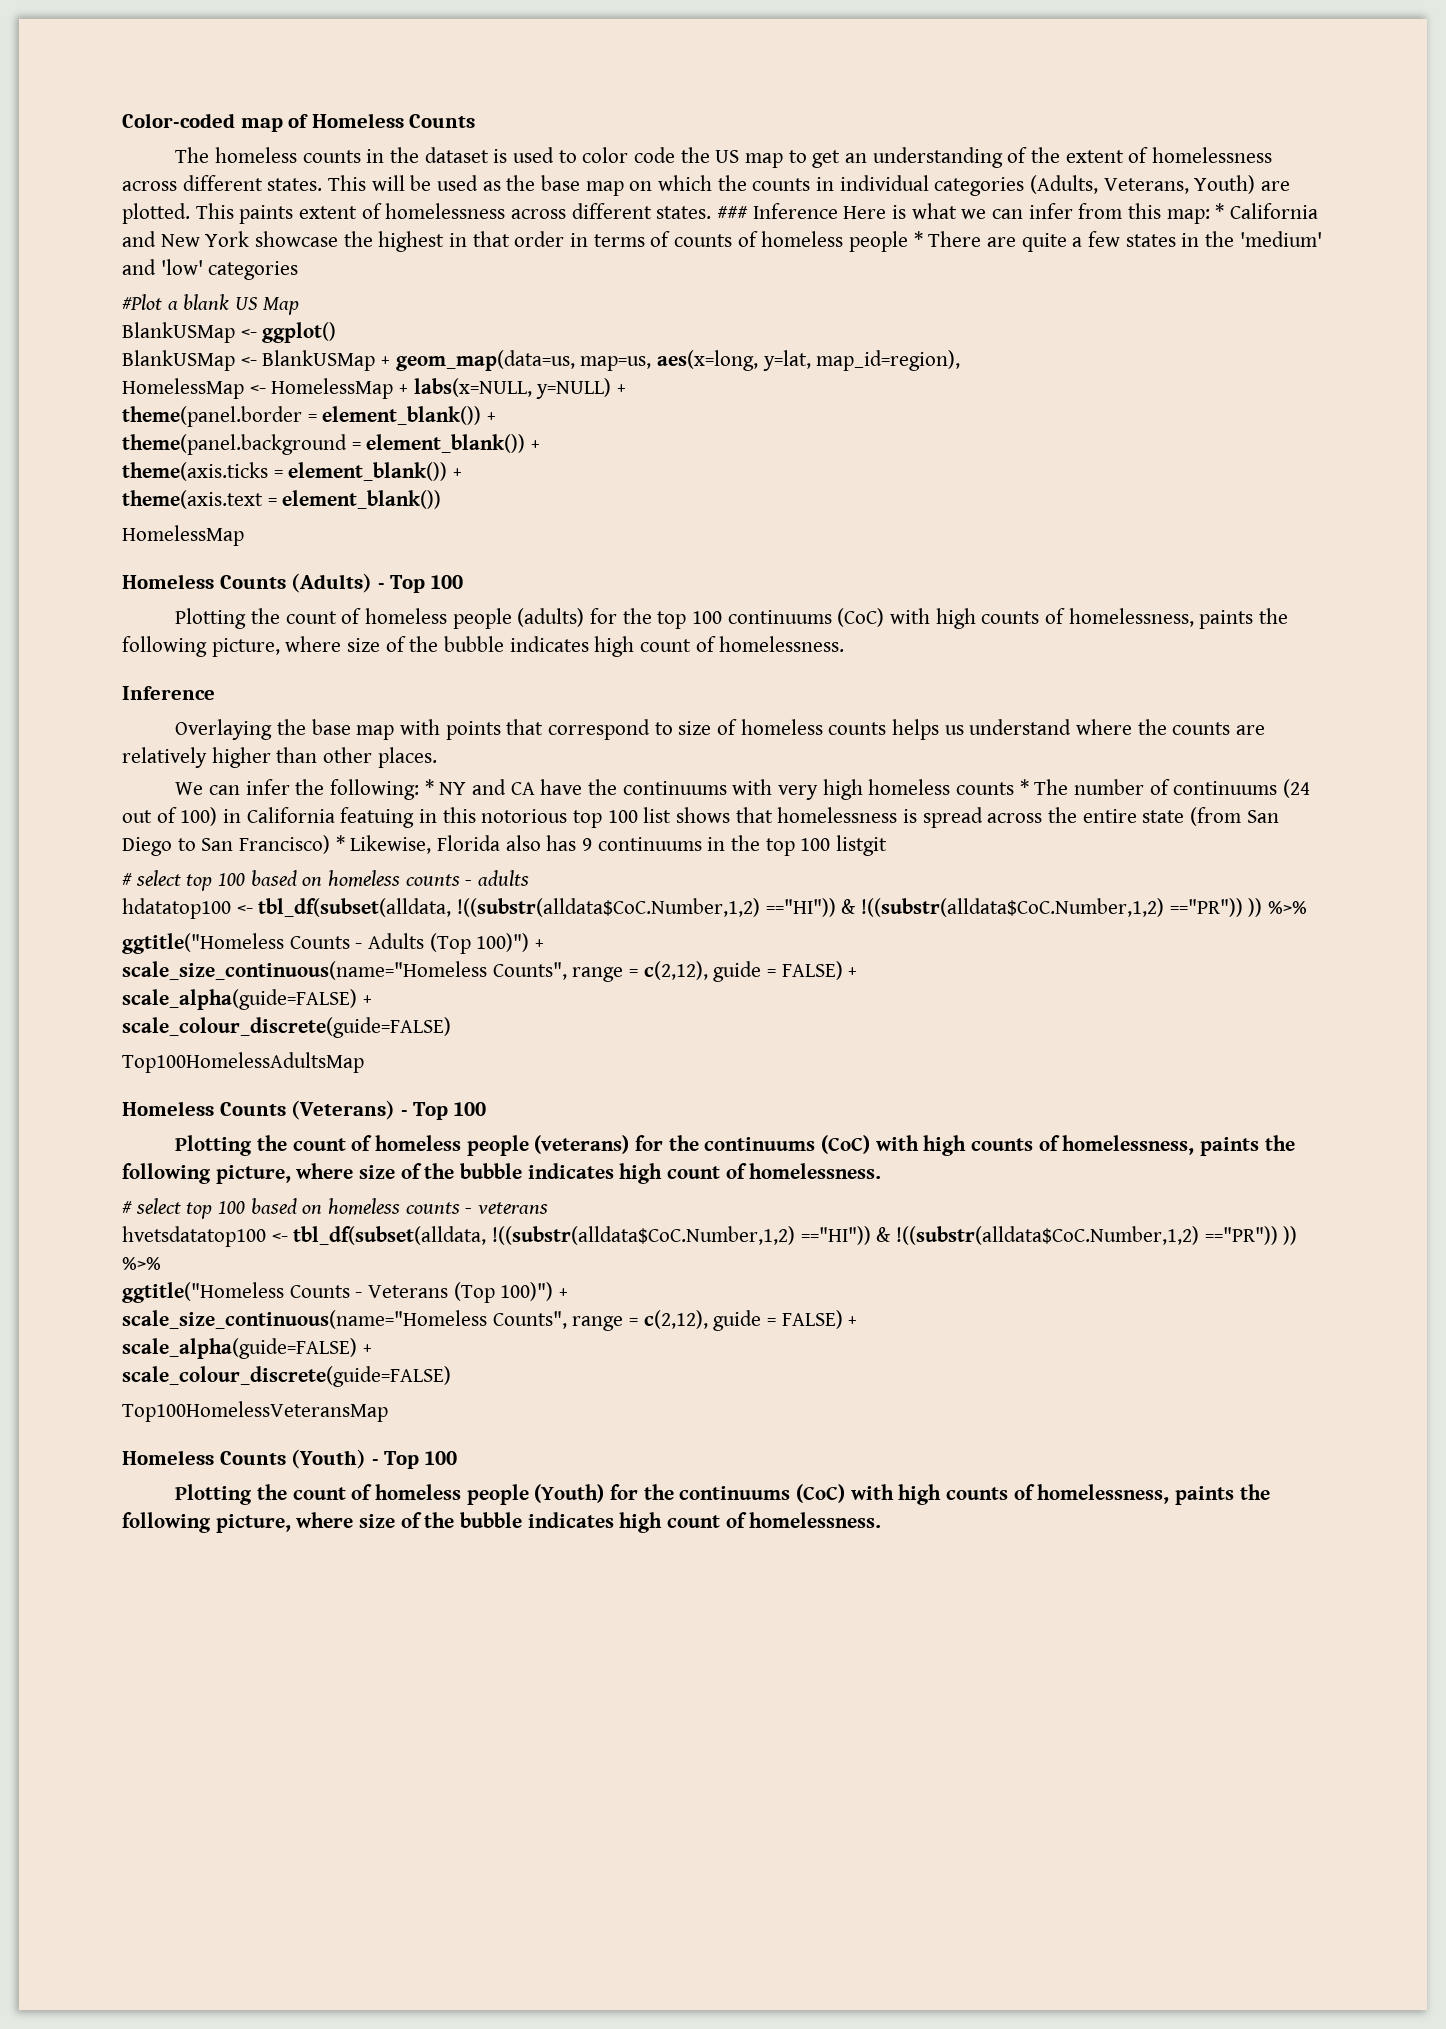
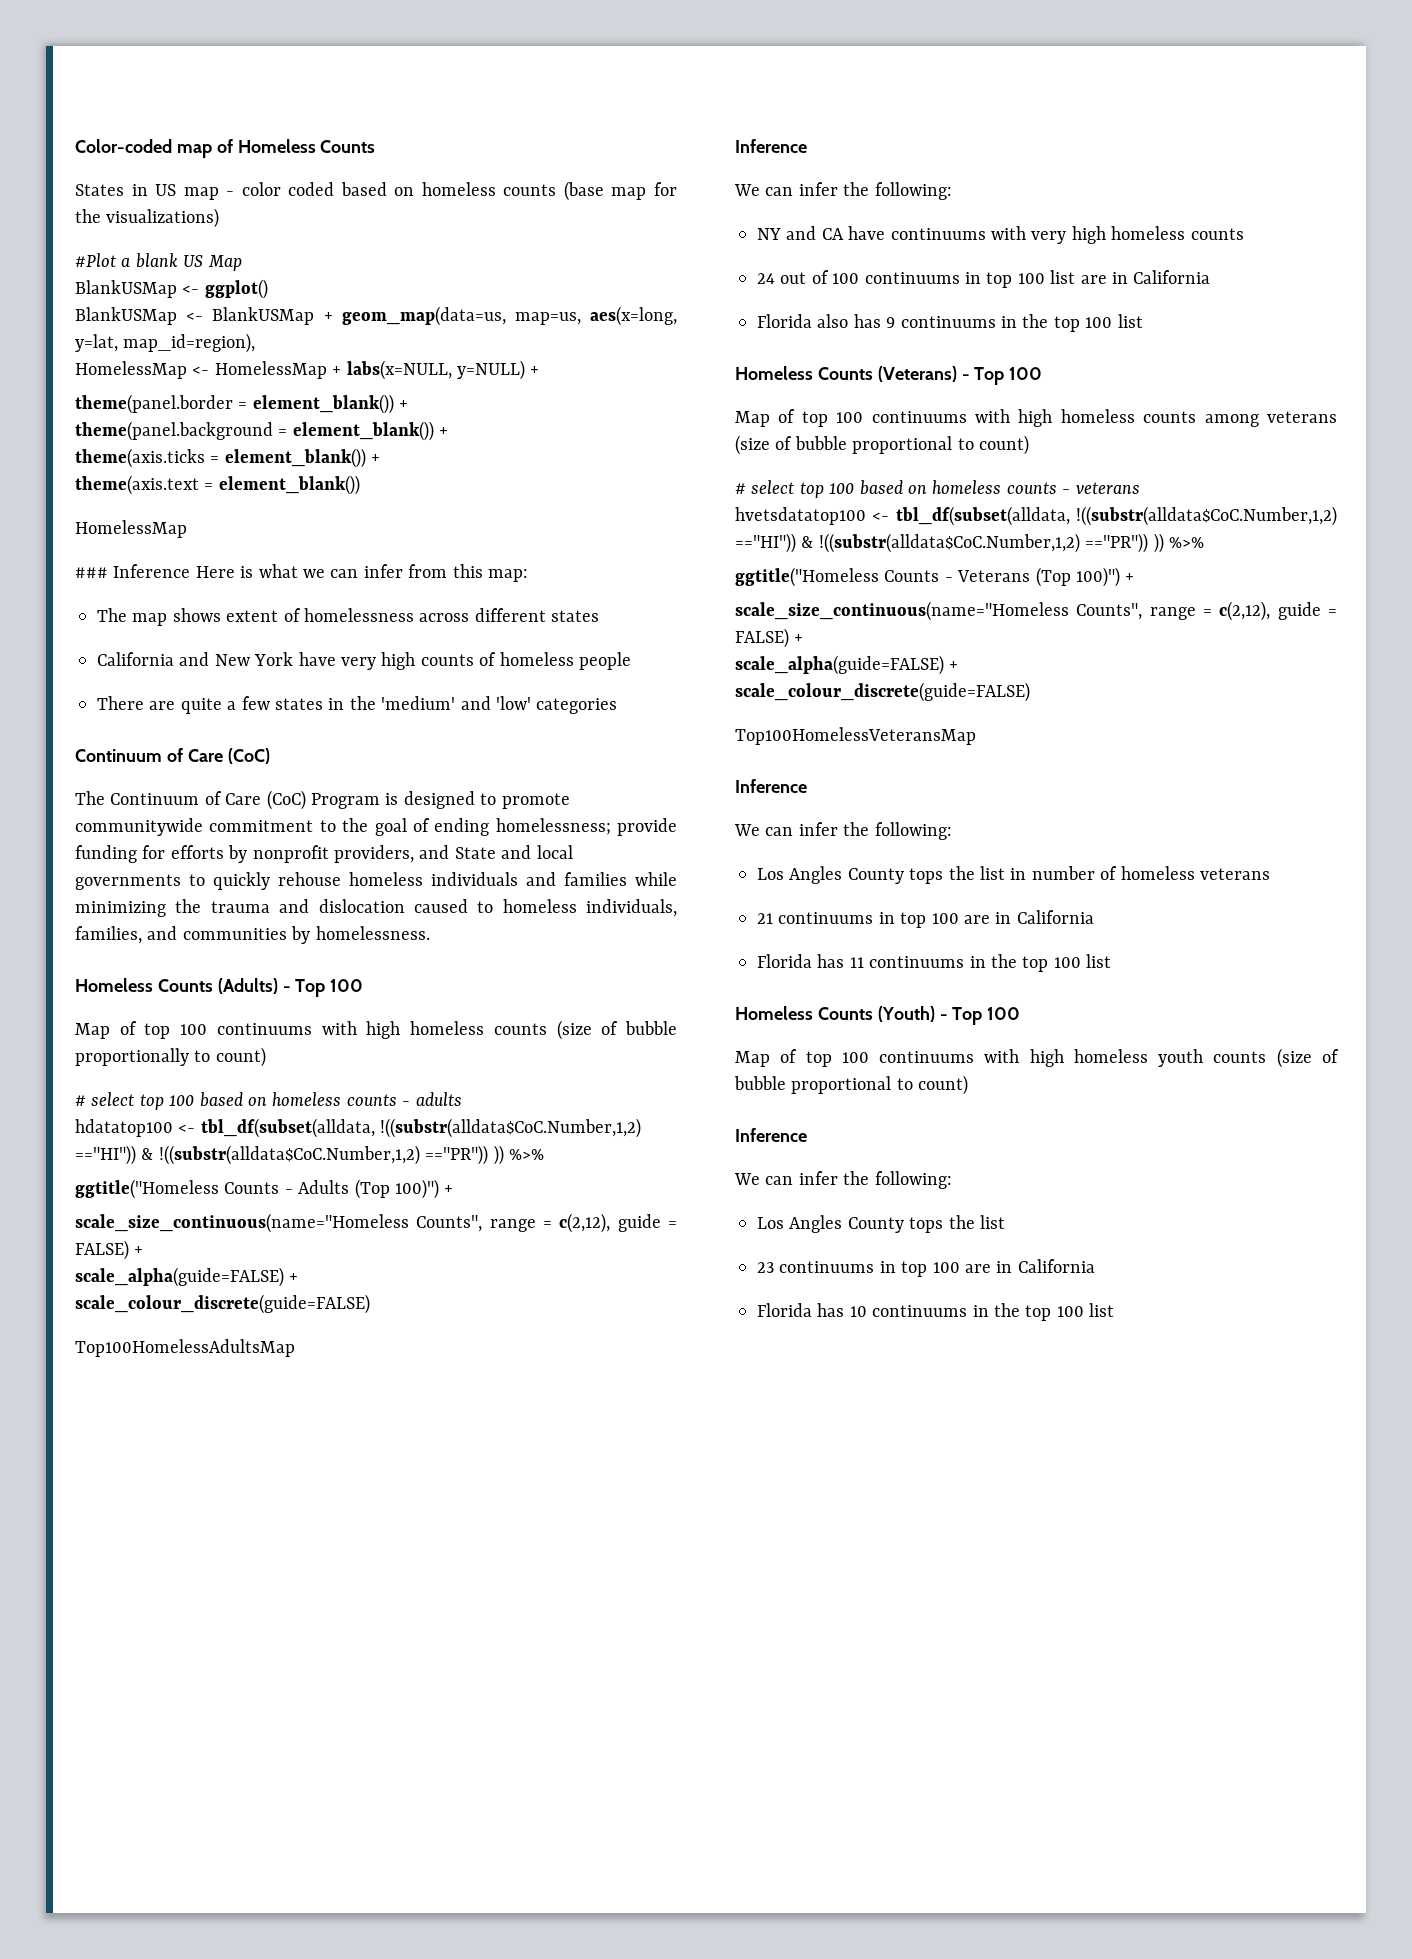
- The homeless counts in the dataset is used to color code the US map to get an understanding of the extent of homelessness across different states. This will be used as the base map on which the counts in individual categories (Adults, Veterans, Youth) are plotted. This paints extent of homelessness across different states. ### Inference Here is what we can infer from this map: * California and New York showcase the highest in that order in terms of counts of homeless people * There are quite a few states in the 'medium' and 'low' categories
+ States in US map - color coded based on homeless counts (base map for the visualizations)
+ ### Inference Here is what we can infer from this map:
+ The map shows extent of homelessness across different states
+ California and New York have very high counts of homeless people
+ There are quite a few states in the 'medium' and 'low' categories
+ Continuum of Care (CoC)
+ The Continuum of Care (CoC) Program is designed to promote communitywide commitment to the goal of ending homelessness; provide funding for efforts by nonprofit providers, and State and local governments to quickly rehouse homeless individuals and families while minimizing the trauma and dislocation caused to homeless individuals, families, and communities by homelessness.
- Plotting the count of homeless people (adults) for the top 100 continuums (CoC) with high counts of homelessness, paints the following picture, where size of the bubble indicates high count of homelessness.
- Inference
- Overlaying the base map with points that correspond to size of homeless counts helps us understand where the counts are relatively higher than other places.
- We can infer the following: * NY and CA have the continuums with very high homeless counts * The number of continuums (24 out of 100) in California featuing in this notorious top 100 list shows that homelessness is spread across the entire state (from San Diego to San Francisco) * Likewise, Florida also has 9 continuums in the top 100 listgit
+ Map of top 100 continuums with high homeless counts (size of bubble proportionally to count)
  Top100HomelessAdultsMap
+ Inference
+ We can infer the following:
+ NY and CA have continuums with very high homeless counts
+ 24 out of 100 continuums in top 100 list are in California
+ Florida also has 9 continuums in the top 100 list
- Plotting the count of homeless people (veterans) for the continuums (CoC) with high counts of homelessness, paints the following picture, where size of the bubble indicates high count of homelessness.
+ Map of top 100 continuums with high homeless counts among veterans (size of bubble proportional to count)
  Top100HomelessVeteransMap
+ Inference
+ We can infer the following:
+ Los Angles County tops the list in number of homeless veterans
+ 21 continuums in top 100 are in California
+ Florida has 11 continuums in the top 100 list
- Plotting the count of homeless people (Youth) for the continuums (CoC) with high counts of homelessness, paints the following picture, where size of the bubble indicates high count of homelessness.
+ Map of top 100 continuums with high homeless youth counts (size of bubble proportional to count)
+ Inference
+ We can infer the following:
+ Los Angles County tops the list
+ 23 continuums in top 100 are in California
+ Florida has 10 continuums in the top 100 list

